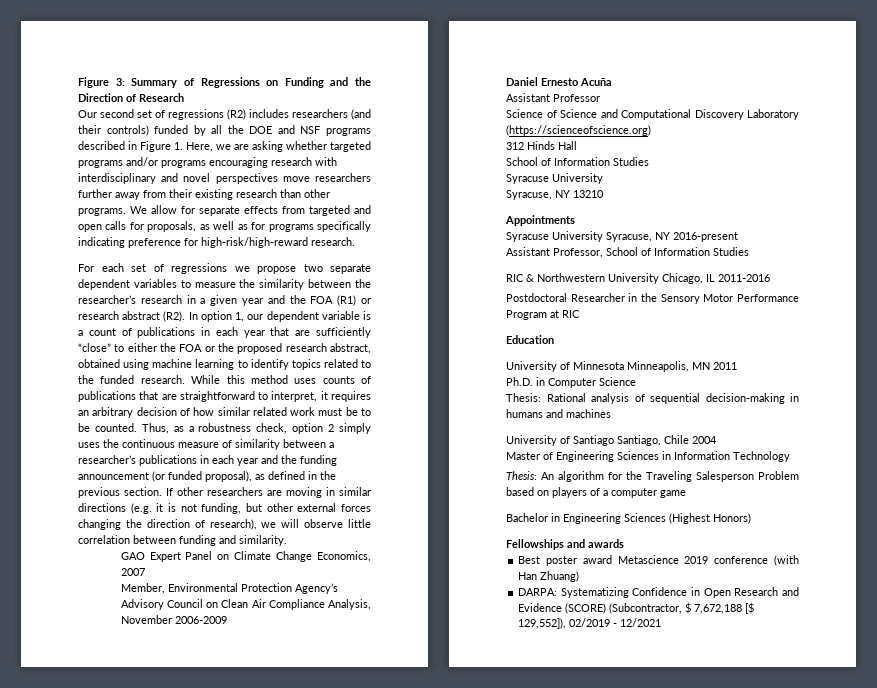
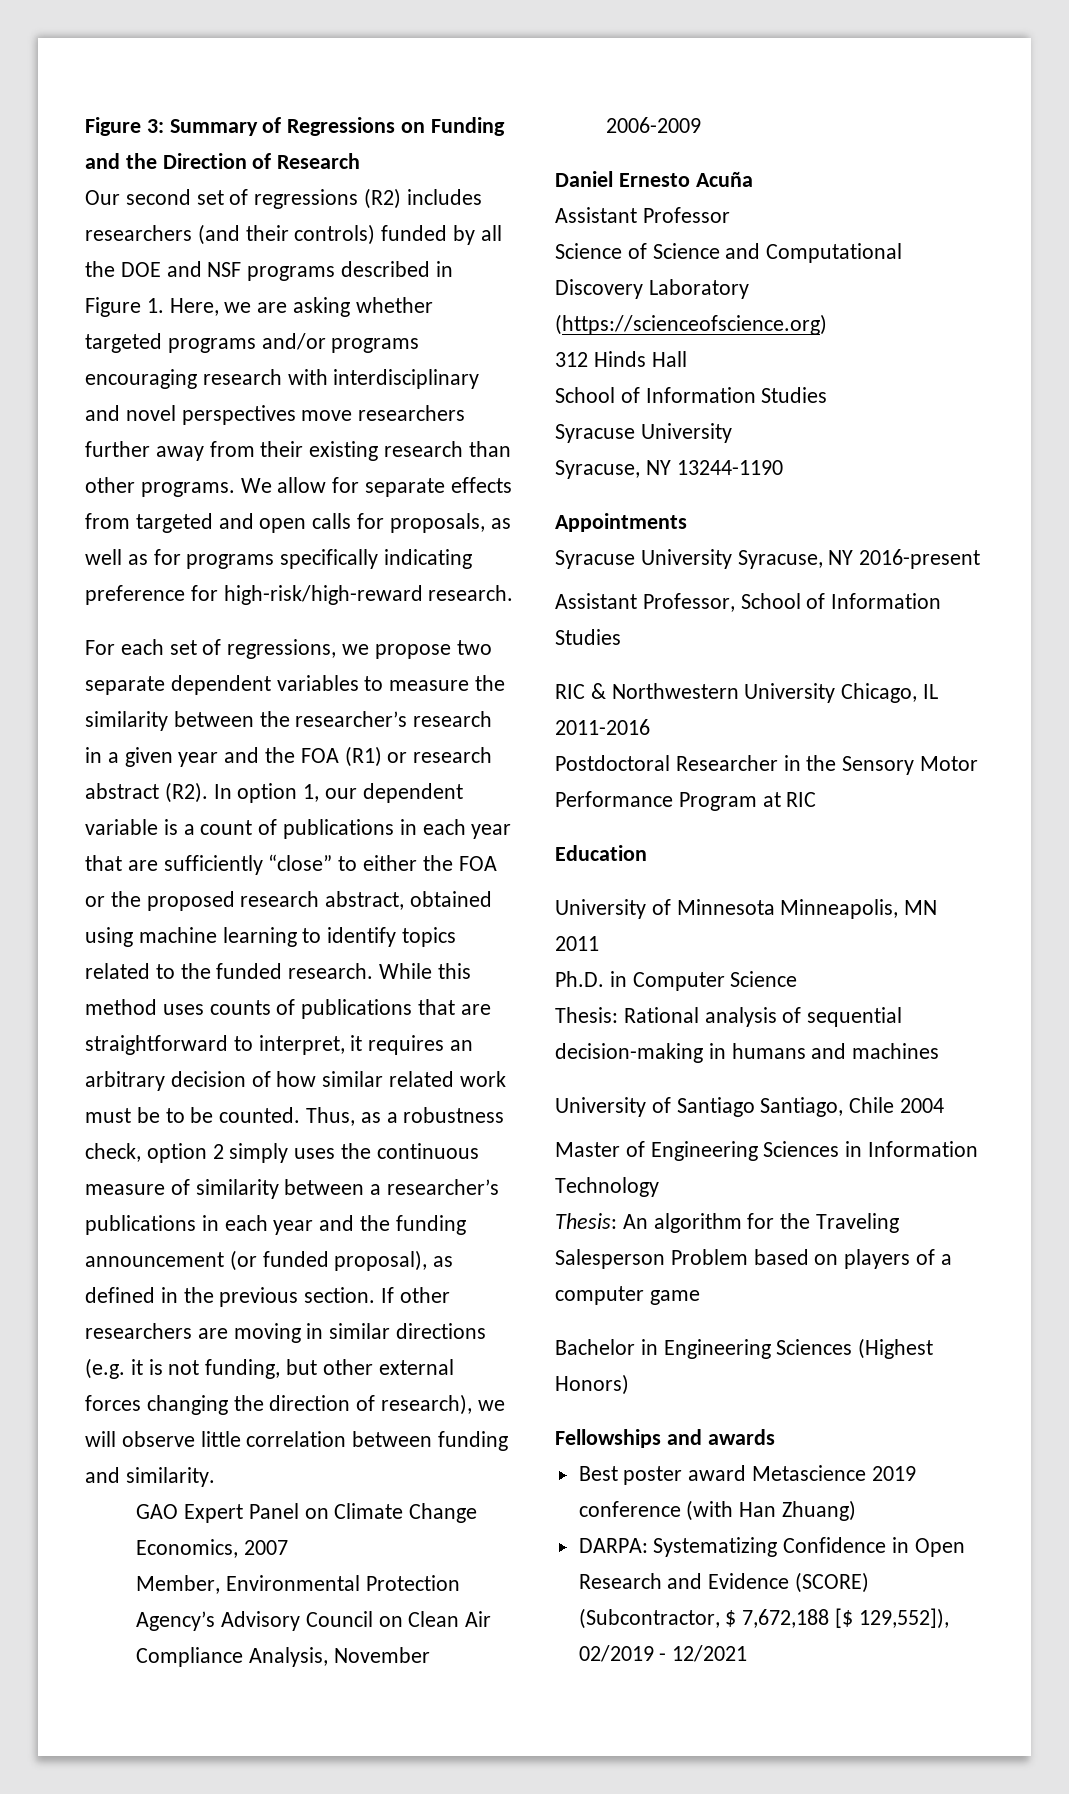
- For each set of regressions we propose two separate dependent variables to measure the similarity between the researcher’s research in a given year and the FOA (R1) or research abstract (R2). In option 1, our dependent variable is a count of publications in each year that are sufficiently “close” to either the FOA or the proposed research abstract, obtained using machine learning to identify topics related to the funded research.
+ For each set of regressions, we propose two separate dependent variables to measure the similarity between the researcher’s research in a given year and the FOA (R1) or research abstract (R2). In option 1, our dependent variable is a count of publications in each year that are sufficiently “close” to either the FOA or the proposed research abstract, obtained using machine learning to identify topics related to the funded research.
- Syracuse, NY 13210
+ Syracuse, NY 13244-1190

